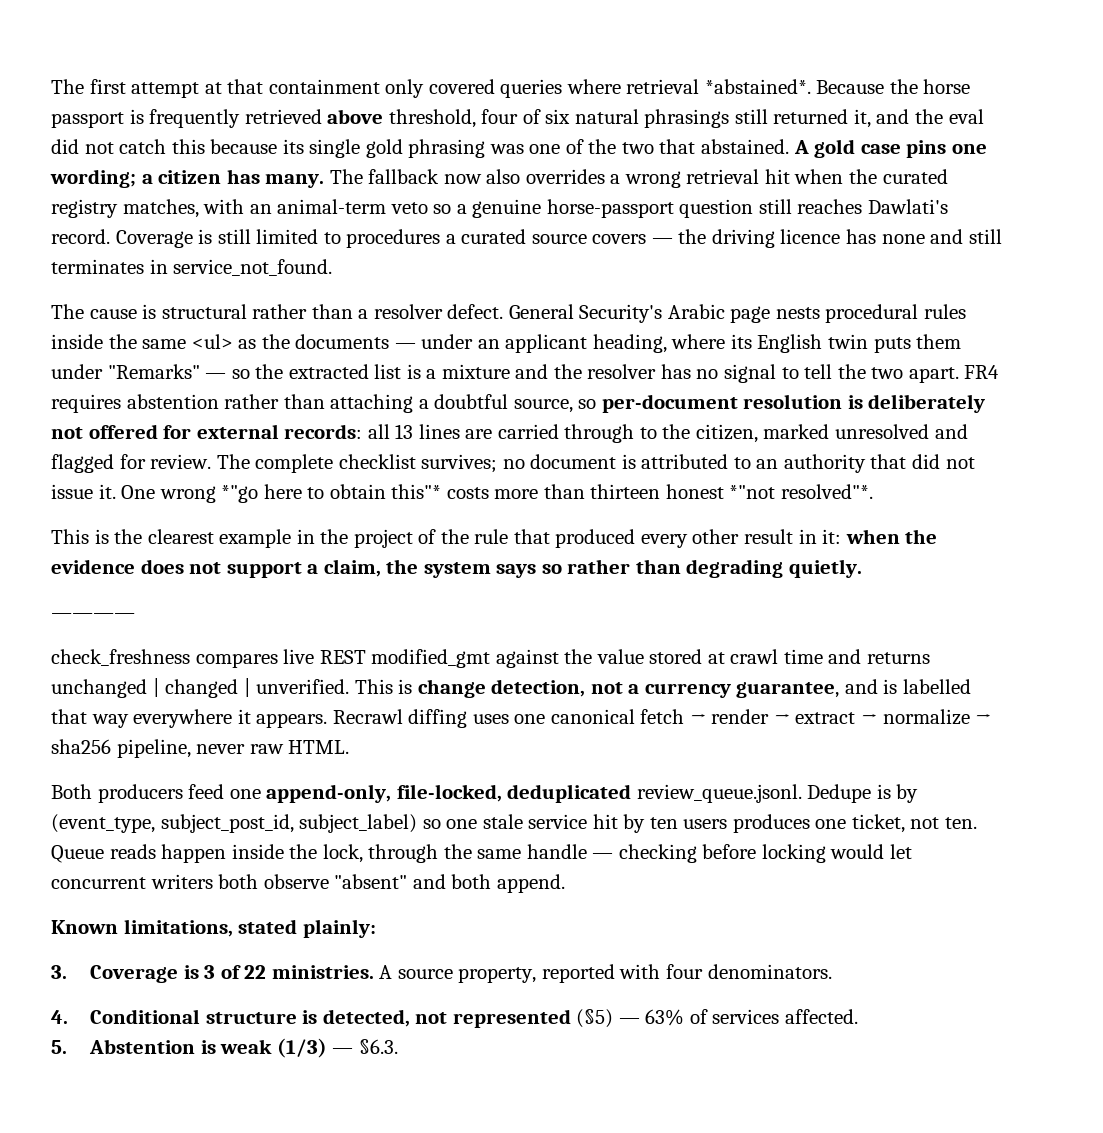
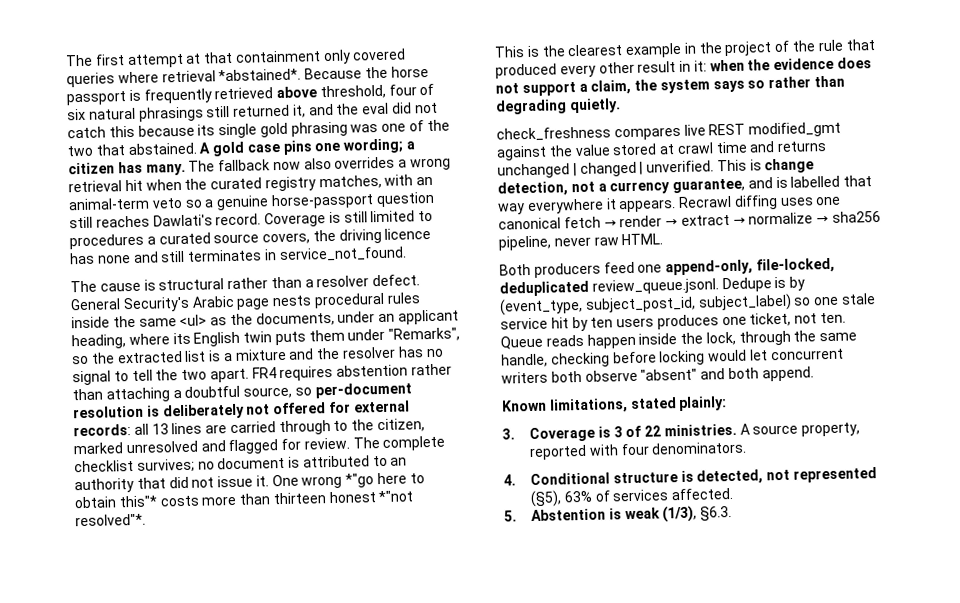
- Coverage is still limited to procedures a curated source covers — the driving licence has none and still terminates in service_not_found.
+ Coverage is still limited to procedures a curated source covers, the driving licence has none and still terminates in service_not_found.
- General Security's Arabic page nests procedural rules inside the same <ul> as the documents — under an applicant heading, where its English twin puts them under "Remarks" — so the extracted list is a mixture and the resolver has no signal to tell the two apart.
+ General Security's Arabic page nests procedural rules inside the same <ul> as the documents, under an applicant heading, where its English twin puts them under "Remarks", so the extracted list is a mixture and the resolver has no signal to tell the two apart.
- ――――
- Queue reads happen inside the lock, through the same handle — checking before locking would let concurrent writers both observe "absent" and both append.
+ Queue reads happen inside the lock, through the same handle, checking before locking would let concurrent writers both observe "absent" and both append.
- 4. Conditional structure is detected, not represented (§5) — 63% of services affected.
+ 4. Conditional structure is detected, not represented (§5), 63% of services affected.
- 5. Abstention is weak (1/3) — §6.3.
+ 5. Abstention is weak (1/3), §6.3.

